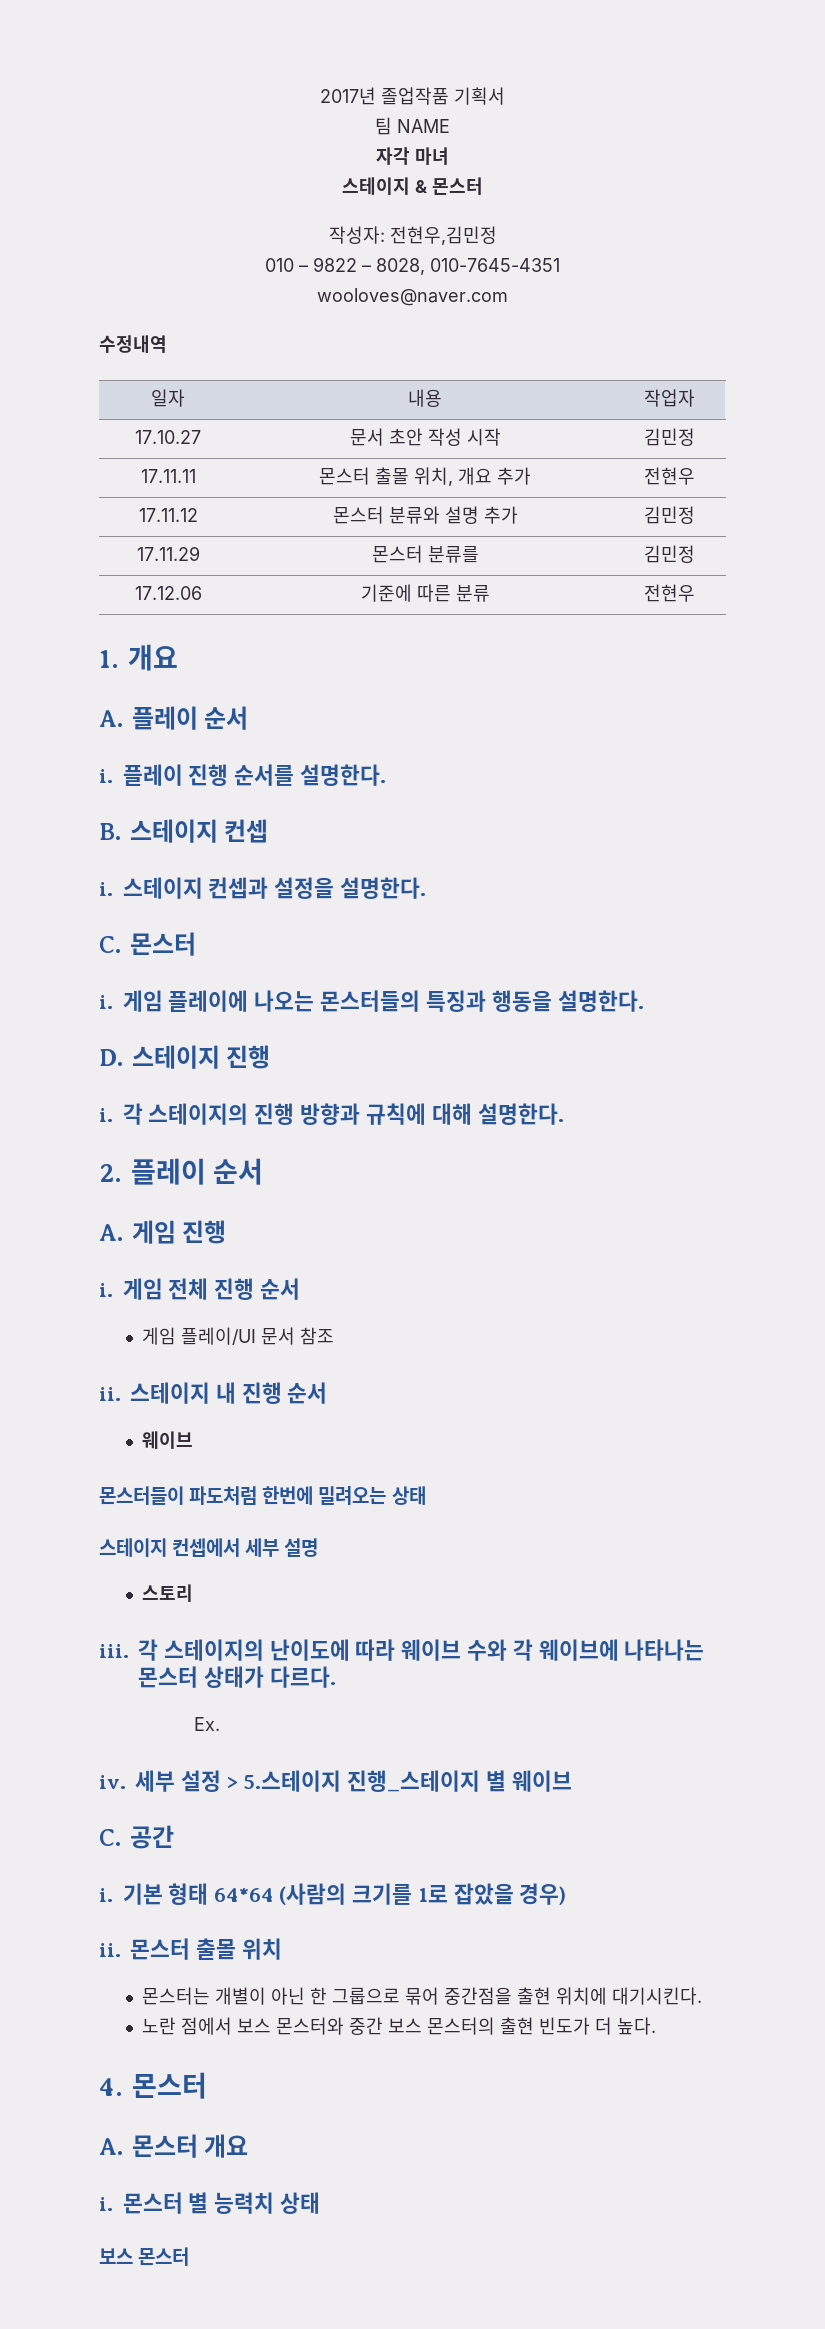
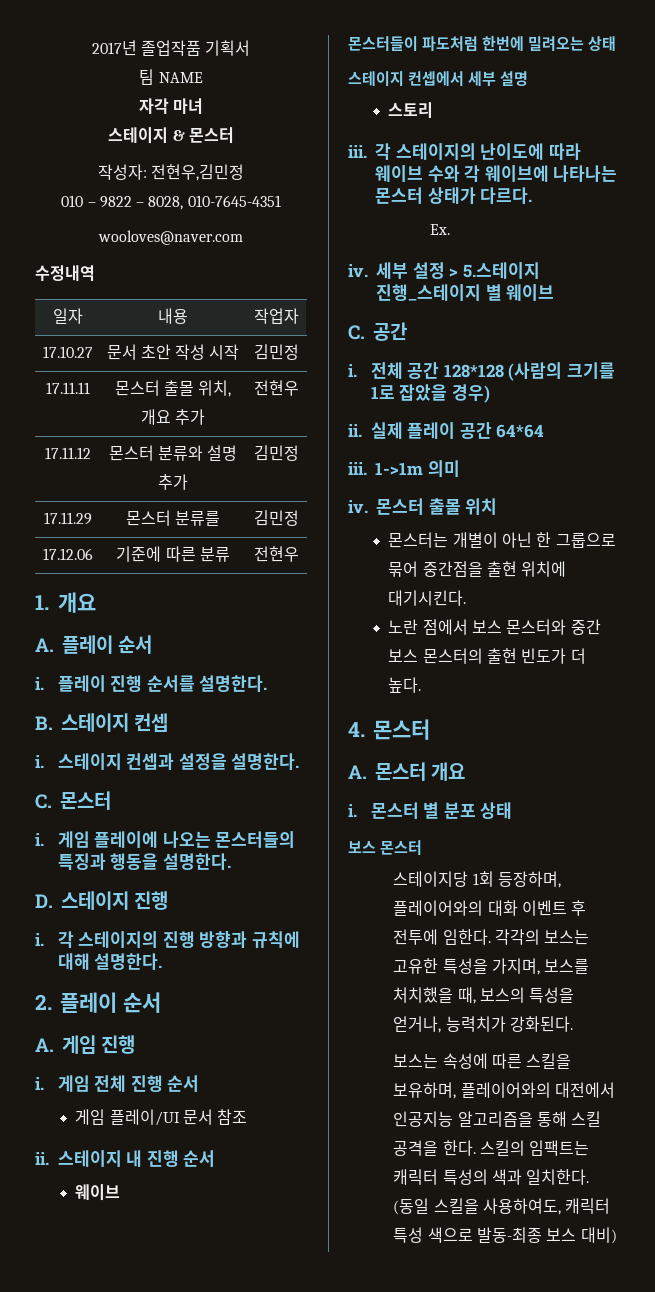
- 기본 형태 64*64 (사람의 크기를 1로 잡았을 경우)
+ 전체 공간 128*128 (사람의 크기를 1로 잡았을 경우)
+ 실제 플레이 공간 64*64
+ iii. 1->1m 의미
+ iv.
- 몬스터 별 능력치 상태
+ 몬스터 별 분포 상태
+ 스테이지당 1회 등장하며, 플레이어와의 대화 이벤트 후 전투에 임한다. 각각의 보스는 고유한 특성을 가지며, 보스를 처치했을 때, 보스의 특성을 얻거나, 능력치가 강화된다.
+ 보스는 속성에 따른 스킬을 보유하며, 플레이어와의 대전에서 인공지능 알고리즘을 통해 스킬 공격을 한다. 스킬의 임팩트는 캐릭터 특성의 색과 일치한다. (동일 스킬을 사용하여도, 캐릭터 특성 색으로 발동-최종 보스 대비)

